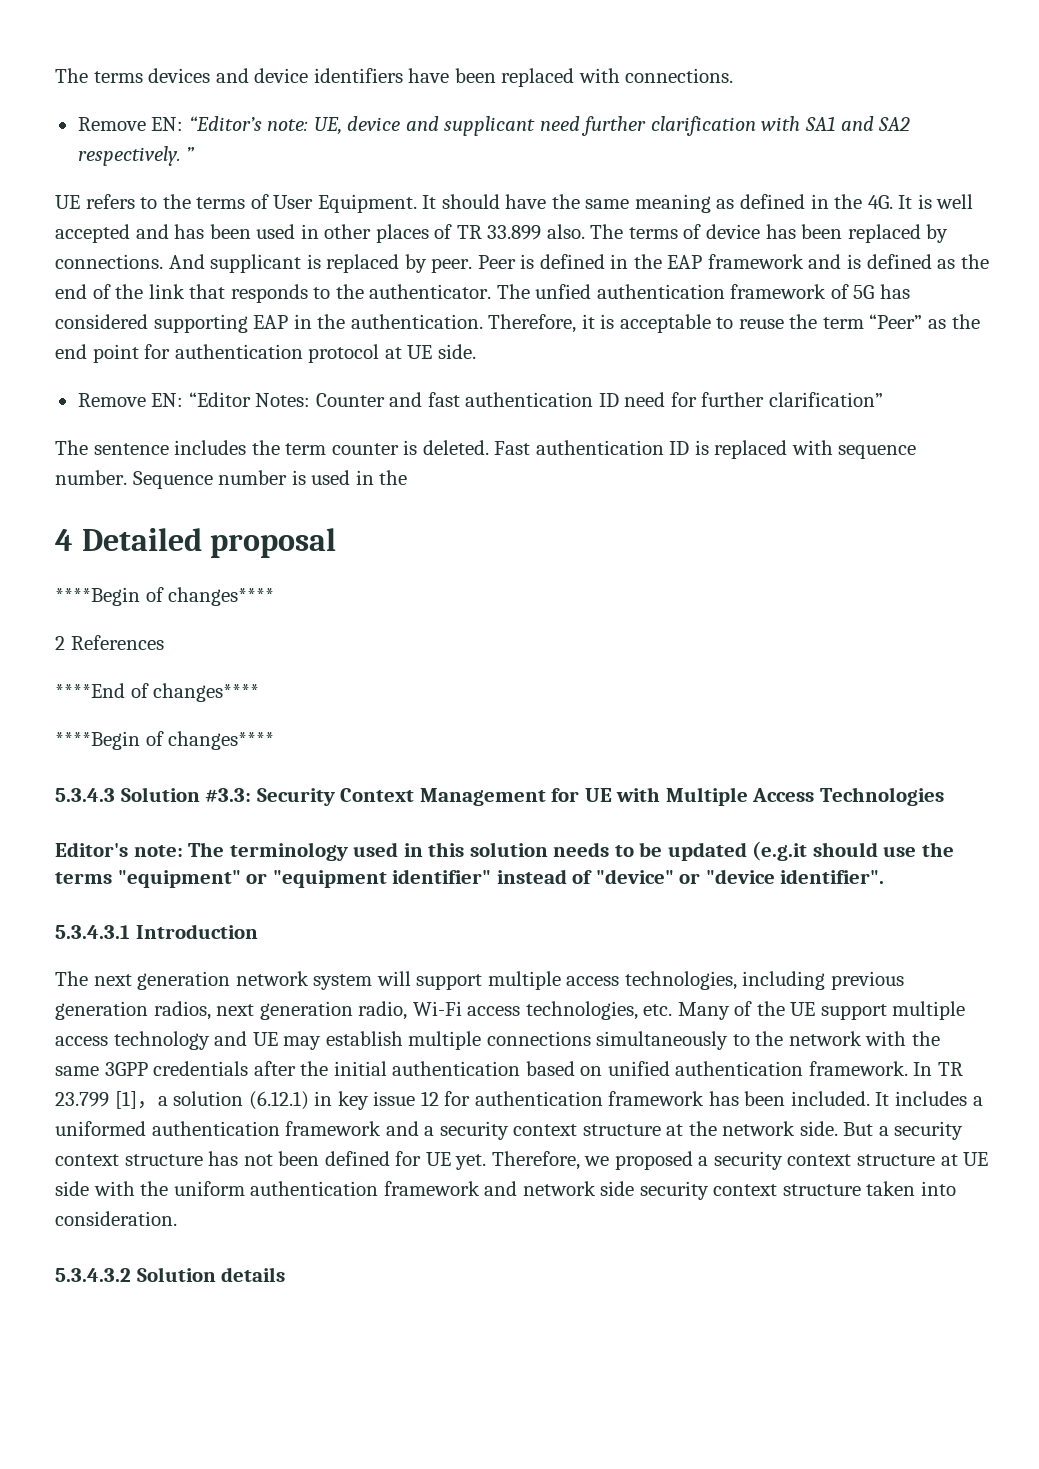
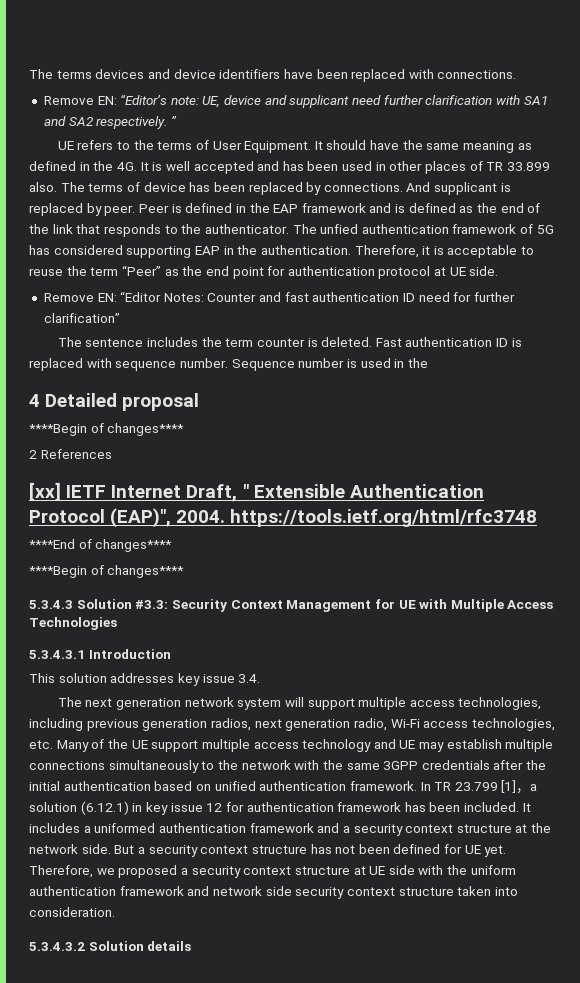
+ [xx] IETF Internet Draft, " Extensible Authentication Protocol (EAP)", 2004. https://tools.ietf.org/html/rfc3748
- Editor's note: The terminology used in this solution needs to be updated (e.g.it should use the terms "equipment" or "equipment identifier" instead of "device" or "device identifier".
  5.3.4.3.1 Introduction
+ This solution addresses key issue 3.4.

